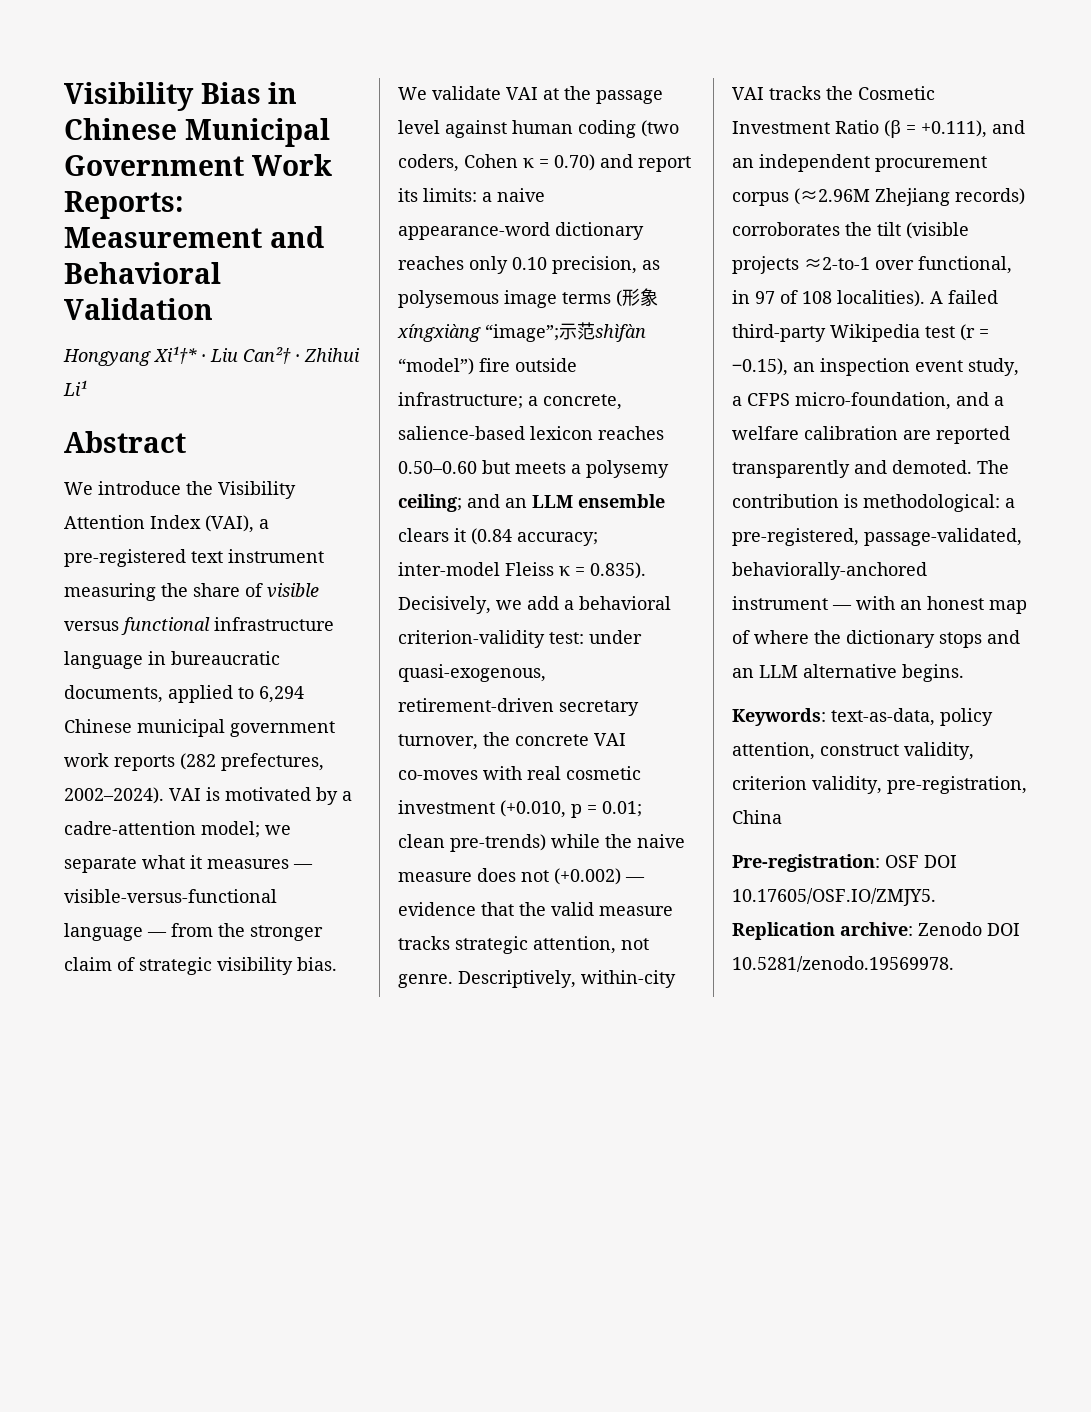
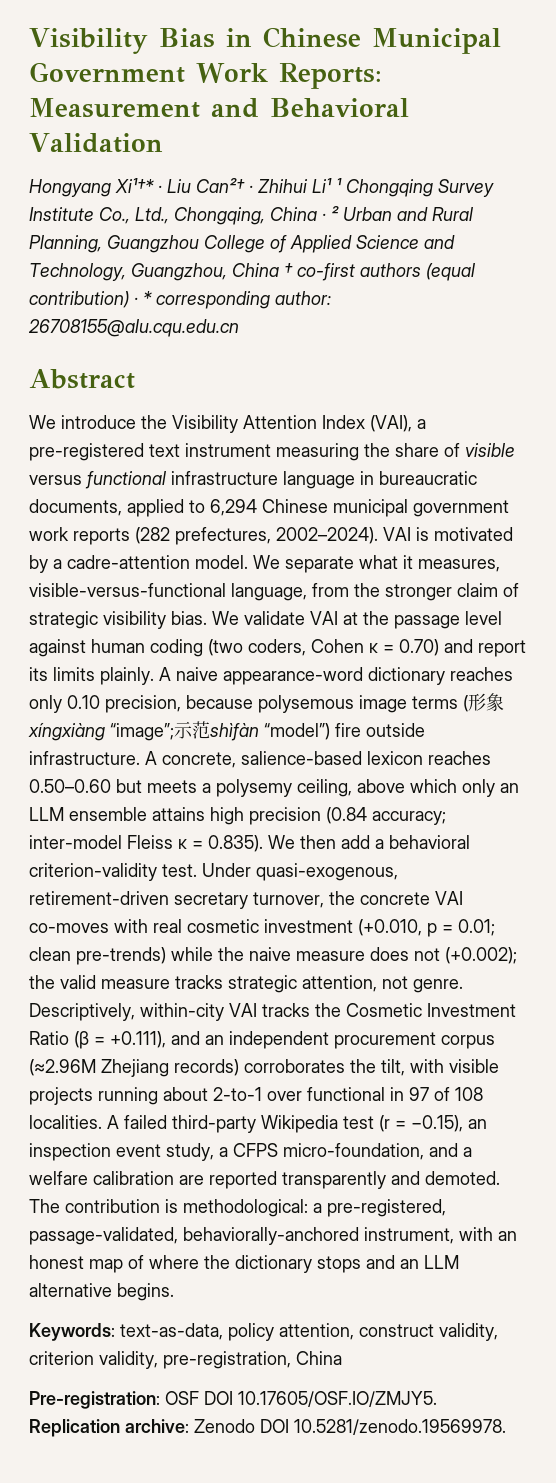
- Hongyang Xi¹†* · Liu Can²† · Zhihui Li¹
+ Hongyang Xi¹†* · Liu Can²† · Zhihui Li¹ ¹ Chongqing Survey Institute Co., Ltd., Chongqing, China · ² Urban and Rural Planning, Guangzhou College of Applied Science and Technology, Guangzhou, China † co-first authors (equal contribution) · * corresponding author: 26708155@alu.cqu.edu.cn
- VAI is motivated by a cadre-attention model; we separate what it measures — visible-versus-functional language — from the stronger claim of strategic visibility bias.
+ VAI is motivated by a cadre-attention model. We separate what it measures, visible-versus-functional language, from the stronger claim of strategic visibility bias.
- We validate VAI at the passage level against human coding (two coders, Cohen κ = 0.70) and report its limits: a naive appearance-word dictionary reaches only 0.10 precision, as polysemous image terms (形象xíngxiàng “image”;
+ We validate VAI at the passage level against human coding (two coders, Cohen κ = 0.70) and report its limits plainly. A naive appearance-word dictionary reaches only 0.10 precision, because polysemous image terms (形象xíngxiàng “image”;
- 示范shìfàn “model”) fire outside infrastructure; a concrete, salience-based lexicon reaches 0.50–0.60 but meets a polysemy ceiling; and an LLM ensemble clears it (0.84 accuracy;
+ 示范shìfàn “model”) fire outside infrastructure. A concrete, salience-based lexicon reaches 0.50–0.60 but meets a polysemy ceiling, above which only an LLM ensemble attains high precision (0.84 accuracy;
- inter-model Fleiss κ = 0.835). Decisively, we add a behavioral criterion-validity test: under quasi-exogenous, retirement-driven secretary turnover, the concrete VAI co-moves with real cosmetic investment (+0.010, p = 0.01;
+ inter-model Fleiss κ = 0.835). We then add a behavioral criterion-validity test. Under quasi-exogenous, retirement-driven secretary turnover, the concrete VAI co-moves with real cosmetic investment (+0.010, p = 0.01;
- clean pre-trends) while the naive measure does not (+0.002) — evidence that the valid measure tracks strategic attention, not genre.
+ clean pre-trends) while the naive measure does not (+0.002); the valid measure tracks strategic attention, not genre.
- Descriptively, within-city VAI tracks the Cosmetic Investment Ratio (β = +0.111), and an independent procurement corpus (≈2.96M Zhejiang records) corroborates the tilt (visible projects ≈2-to-1 over functional, in 97 of 108 localities).
+ Descriptively, within-city VAI tracks the Cosmetic Investment Ratio (β = +0.111), and an independent procurement corpus (≈2.96M Zhejiang records) corroborates the tilt, with visible projects running about 2-to-1 over functional in 97 of 108 localities.
- The contribution is methodological: a pre-registered, passage-validated, behaviorally-anchored instrument — with an honest map of where the dictionary stops and an LLM alternative begins.
+ The contribution is methodological: a pre-registered, passage-validated, behaviorally-anchored instrument, with an honest map of where the dictionary stops and an LLM alternative begins.

